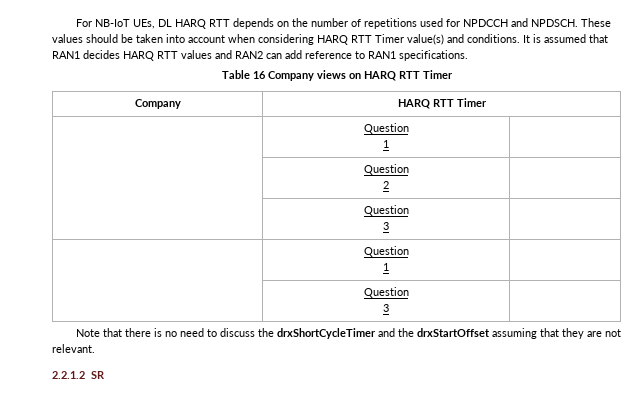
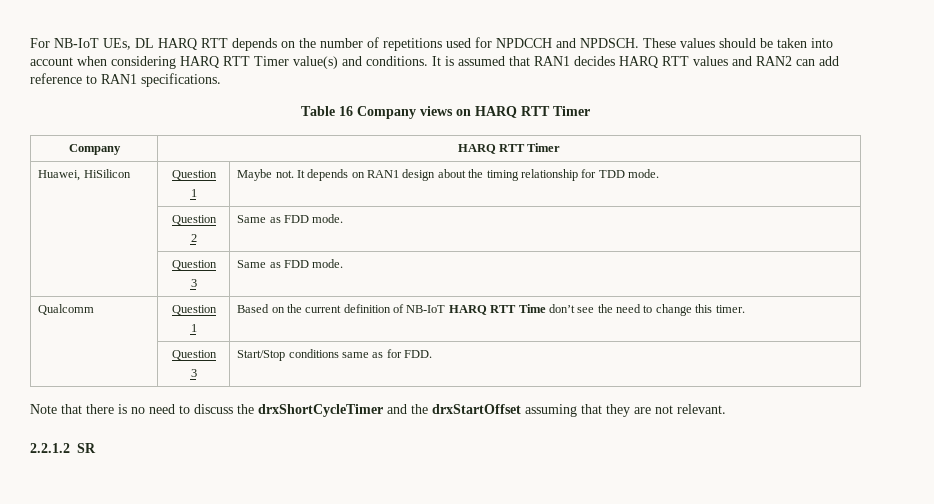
  Company | HARQ RTT Timer
+ Huawei, HiSilicon | Question
+ 1 | Maybe not. It depends on RAN1 design about the timing relationship for TDD mode.
  | Question
- 1 |
+ 2 | Same as FDD mode.
  | Question
- 2 |
+ 3 | Same as FDD mode.
+ Qualcomm | Question
+ 1 | Based on the current definition of NB-IoT HARQ RTT Time don’t see the need to change this timer.
  | Question
- 3 |
- | Question
- 1 |
- | Question
- 3 |
+ 3 | Start/Stop conditions same as for FDD.

